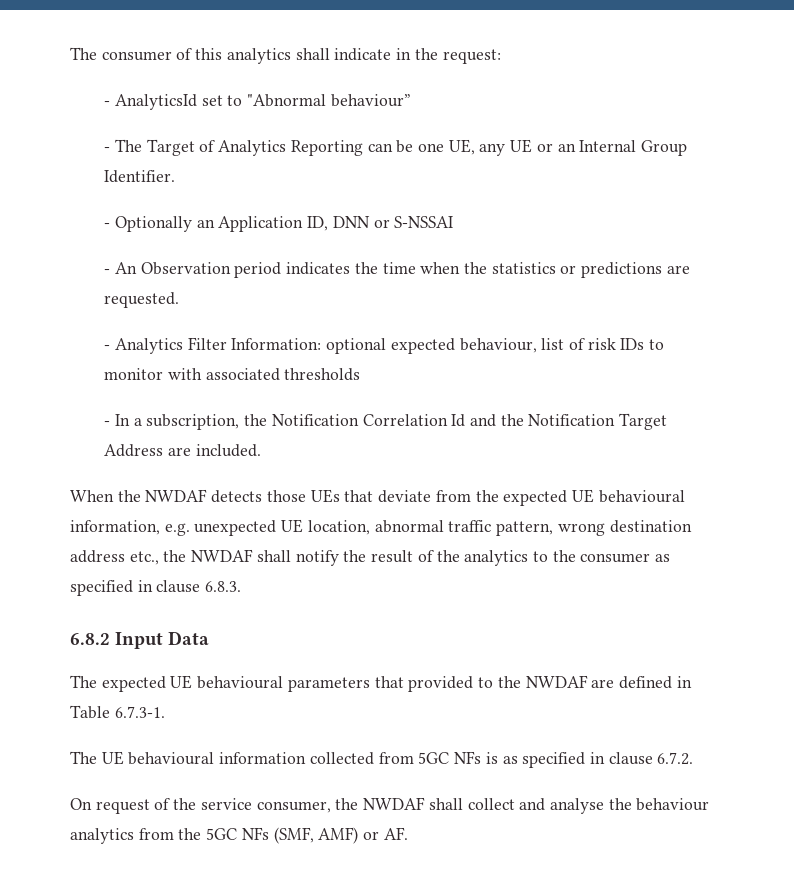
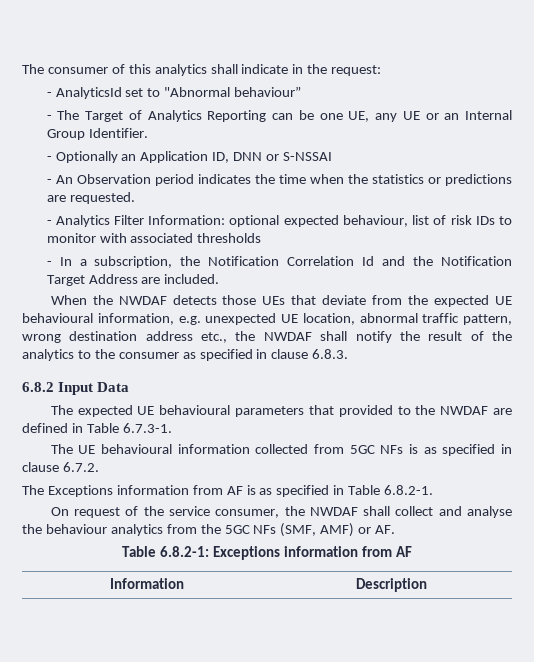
+ The Exceptions information from AF is as specified in Table 6.8.2-1.
+ Table 6.8.2-1: Exceptions information from AF
+ Information | Description

